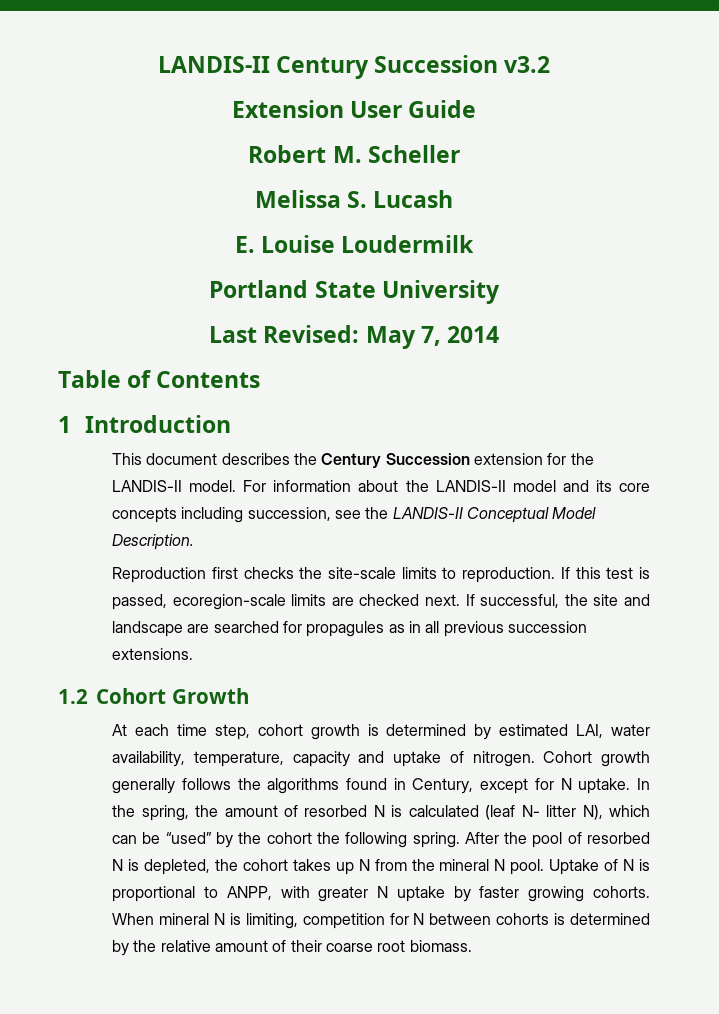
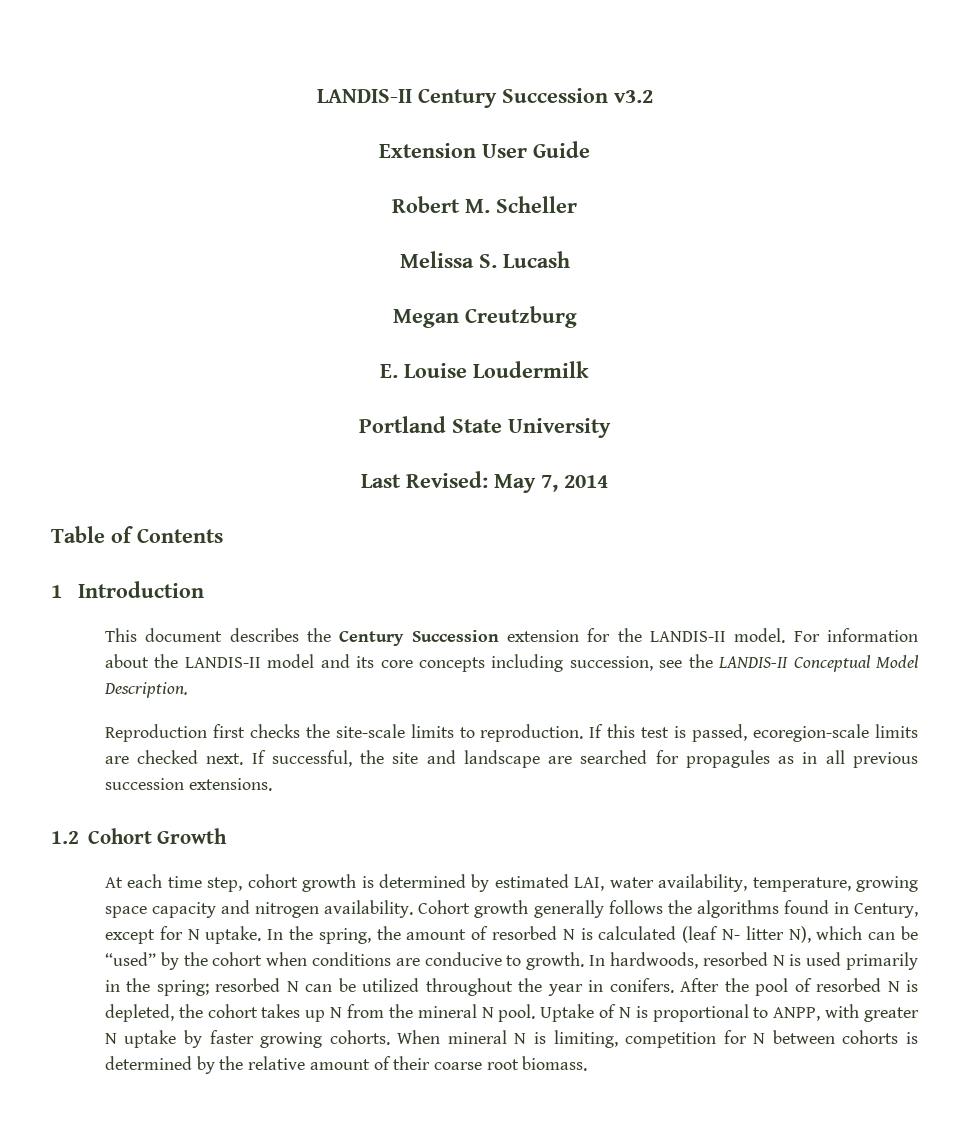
+ Megan Creutzburg
- At each time step, cohort growth is determined by estimated LAI, water availability, temperature, capacity and uptake of nitrogen.
+ At each time step, cohort growth is determined by estimated LAI, water availability, temperature, growing space capacity and nitrogen availability.
- In the spring, the amount of resorbed N is calculated (leaf N- litter N), which can be “used” by the cohort the following spring.
+ In the spring, the amount of resorbed N is calculated (leaf N- litter N), which can be “used” by the cohort when conditions are conducive to growth. In hardwoods, resorbed N is used primarily in the spring; resorbed N can be utilized throughout the year in conifers.

